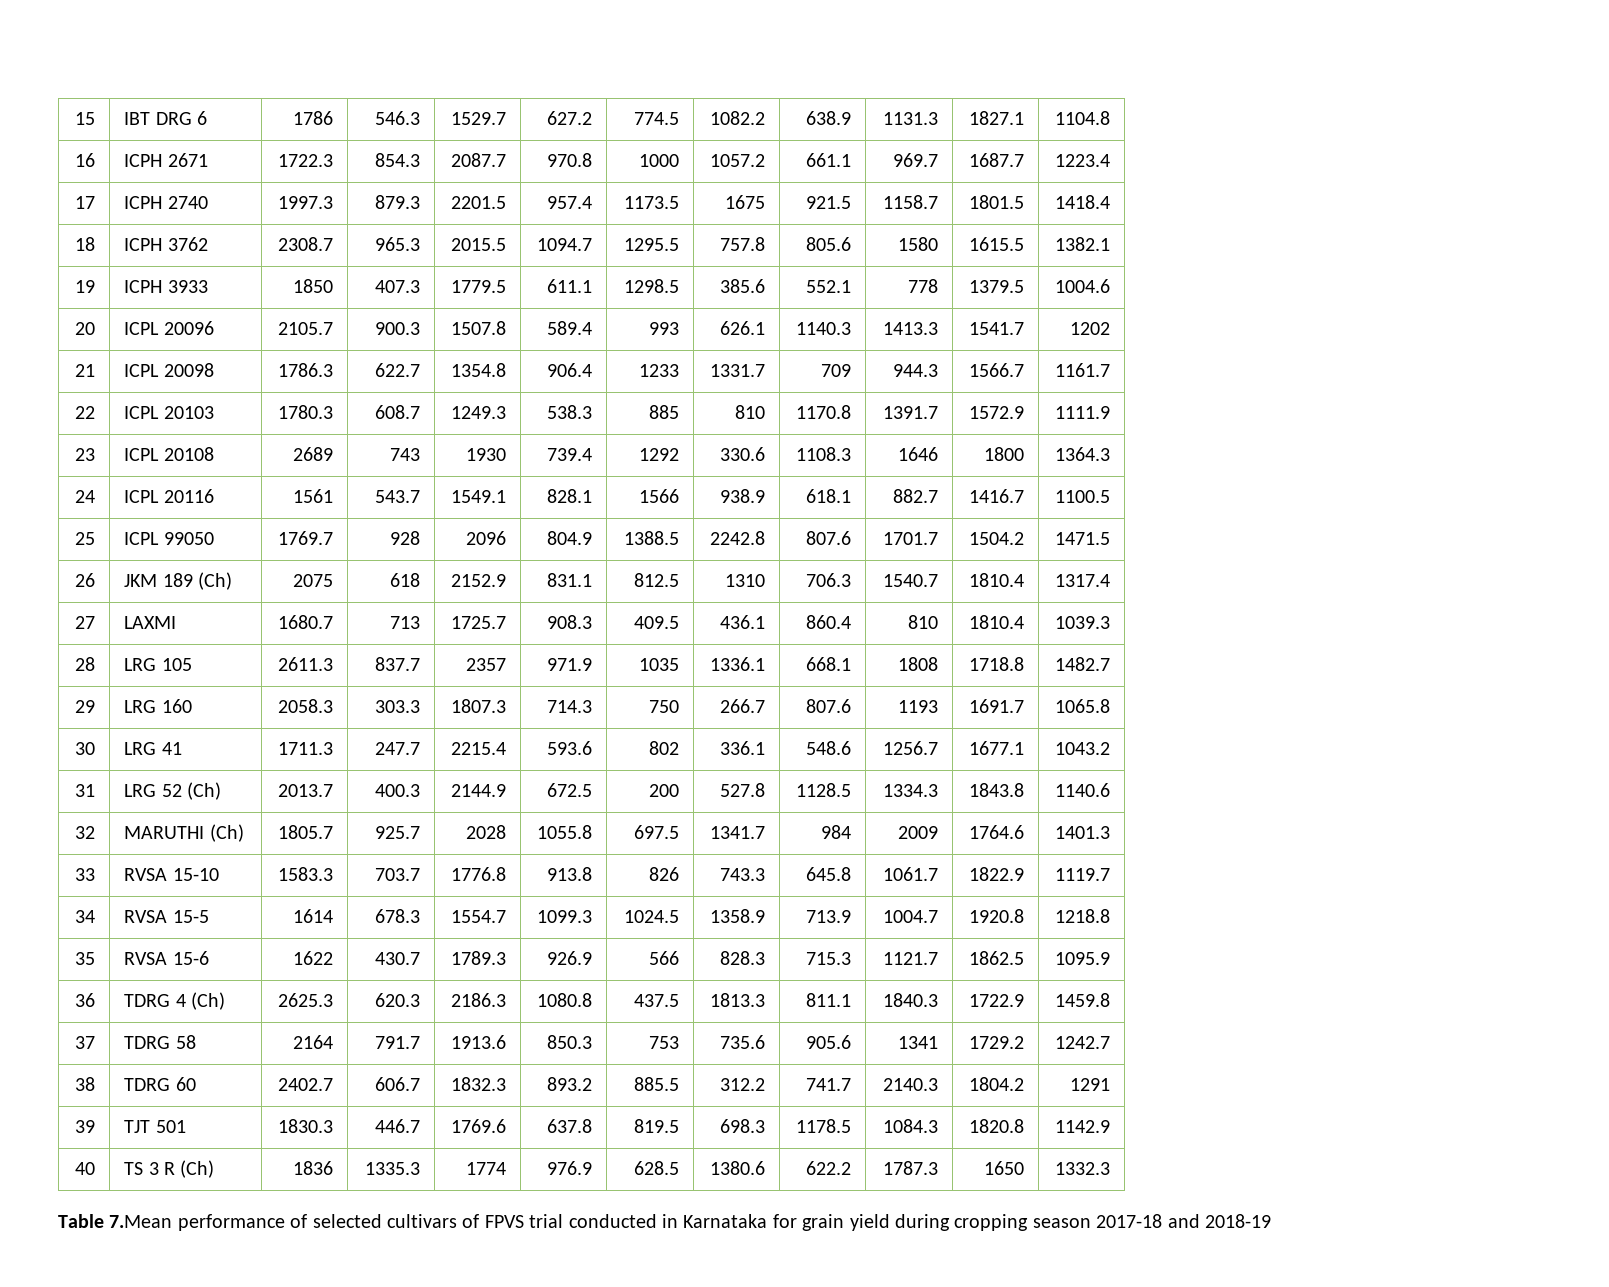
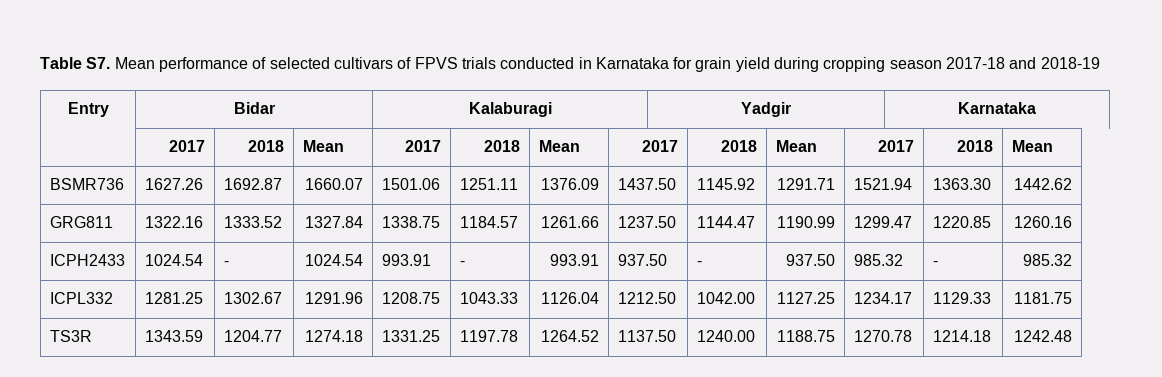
- 15 | IBT DRG 6 | 1786 | 546.3 | 1529.7 | 627.2 | 774.5 | 1082.2 | 638.9 | 1131.3 | 1827.1 | 1104.8
- 16 | ICPH 2671 | 1722.3 | 854.3 | 2087.7 | 970.8 | 1000 | 1057.2 | 661.1 | 969.7 | 1687.7 | 1223.4
- 17 | ICPH 2740 | 1997.3 | 879.3 | 2201.5 | 957.4 | 1173.5 | 1675 | 921.5 | 1158.7 | 1801.5 | 1418.4
- 18 | ICPH 3762 | 2308.7 | 965.3 | 2015.5 | 1094.7 | 1295.5 | 757.8 | 805.6 | 1580 | 1615.5 | 1382.1
- 19 | ICPH 3933 | 1850 | 407.3 | 1779.5 | 611.1 | 1298.5 | 385.6 | 552.1 | 778 | 1379.5 | 1004.6
- 20 | ICPL 20096 | 2105.7 | 900.3 | 1507.8 | 589.4 | 993 | 626.1 | 1140.3 | 1413.3 | 1541.7 | 1202
- 21 | ICPL 20098 | 1786.3 | 622.7 | 1354.8 | 906.4 | 1233 | 1331.7 | 709 | 944.3 | 1566.7 | 1161.7
- 22 | ICPL 20103 | 1780.3 | 608.7 | 1249.3 | 538.3 | 885 | 810 | 1170.8 | 1391.7 | 1572.9 | 1111.9
- 23 | ICPL 20108 | 2689 | 743 | 1930 | 739.4 | 1292 | 330.6 | 1108.3 | 1646 | 1800 | 1364.3
- 24 | ICPL 20116 | 1561 | 543.7 | 1549.1 | 828.1 | 1566 | 938.9 | 618.1 | 882.7 | 1416.7 | 1100.5
- 25 | ICPL 99050 | 1769.7 | 928 | 2096 | 804.9 | 1388.5 | 2242.8 | 807.6 | 1701.7 | 1504.2 | 1471.5
- 26 | JKM 189 (Ch) | 2075 | 618 | 2152.9 | 831.1 | 812.5 | 1310 | 706.3 | 1540.7 | 1810.4 | 1317.4
- 27 | LAXMI | 1680.7 | 713 | 1725.7 | 908.3 | 409.5 | 436.1 | 860.4 | 810 | 1810.4 | 1039.3
- 28 | LRG 105 | 2611.3 | 837.7 | 2357 | 971.9 | 1035 | 1336.1 | 668.1 | 1808 | 1718.8 | 1482.7
- 29 | LRG 160 | 2058.3 | 303.3 | 1807.3 | 714.3 | 750 | 266.7 | 807.6 | 1193 | 1691.7 | 1065.8
- 30 | LRG 41 | 1711.3 | 247.7 | 2215.4 | 593.6 | 802 | 336.1 | 548.6 | 1256.7 | 1677.1 | 1043.2
- 31 | LRG 52 (Ch) | 2013.7 | 400.3 | 2144.9 | 672.5 | 200 | 527.8 | 1128.5 | 1334.3 | 1843.8 | 1140.6
- 32 | MARUTHI (Ch) | 1805.7 | 925.7 | 2028 | 1055.8 | 697.5 | 1341.7 | 984 | 2009 | 1764.6 | 1401.3
- 33 | RVSA 15-10 | 1583.3 | 703.7 | 1776.8 | 913.8 | 826 | 743.3 | 645.8 | 1061.7 | 1822.9 | 1119.7
- 34 | RVSA 15-5 | 1614 | 678.3 | 1554.7 | 1099.3 | 1024.5 | 1358.9 | 713.9 | 1004.7 | 1920.8 | 1218.8
- 35 | RVSA 15-6 | 1622 | 430.7 | 1789.3 | 926.9 | 566 | 828.3 | 715.3 | 1121.7 | 1862.5 | 1095.9
- 36 | TDRG 4 (Ch) | 2625.3 | 620.3 | 2186.3 | 1080.8 | 437.5 | 1813.3 | 811.1 | 1840.3 | 1722.9 | 1459.8
- 37 | TDRG 58 | 2164 | 791.7 | 1913.6 | 850.3 | 753 | 735.6 | 905.6 | 1341 | 1729.2 | 1242.7
- 38 | TDRG 60 | 2402.7 | 606.7 | 1832.3 | 893.2 | 885.5 | 312.2 | 741.7 | 2140.3 | 1804.2 | 1291
- 39 | TJT 501 | 1830.3 | 446.7 | 1769.6 | 637.8 | 819.5 | 698.3 | 1178.5 | 1084.3 | 1820.8 | 1142.9
- 40 | TS 3 R (Ch) | 1836 | 1335.3 | 1774 | 976.9 | 628.5 | 1380.6 | 622.2 | 1787.3 | 1650 | 1332.3
- Table 7.Mean performance of selected cultivars of FPVS trial conducted in Karnataka for grain yield during cropping season 2017-18 and 2018-19
+ Table S7. Mean performance of selected cultivars of FPVS trials conducted in Karnataka for grain yield during cropping season 2017-18 and 2018-19
+ Entry | Bidar | Kalaburagi | Yadgir | Karnataka
+ | 2017 | 2018 | Mean | 2017 | 2018 | Mean | 2017 | 2018 | Mean | 2017 | 2018 | Mean
+ BSMR736 | 1627.26 | 1692.87 | 1660.07 | 1501.06 | 1251.11 | 1376.09 | 1437.50 | 1145.92 | 1291.71 | 1521.94 | 1363.30 | 1442.62
+ GRG811 | 1322.16 | 1333.52 | 1327.84 | 1338.75 | 1184.57 | 1261.66 | 1237.50 | 1144.47 | 1190.99 | 1299.47 | 1220.85 | 1260.16
+ ICPH2433 | 1024.54 | - | 1024.54 | 993.91 | - | 993.91 | 937.50 | - | 937.50 | 985.32 | - | 985.32
+ ICPL332 | 1281.25 | 1302.67 | 1291.96 | 1208.75 | 1043.33 | 1126.04 | 1212.50 | 1042.00 | 1127.25 | 1234.17 | 1129.33 | 1181.75
+ TS3R | 1343.59 | 1204.77 | 1274.18 | 1331.25 | 1197.78 | 1264.52 | 1137.50 | 1240.00 | 1188.75 | 1270.78 | 1214.18 | 1242.48

